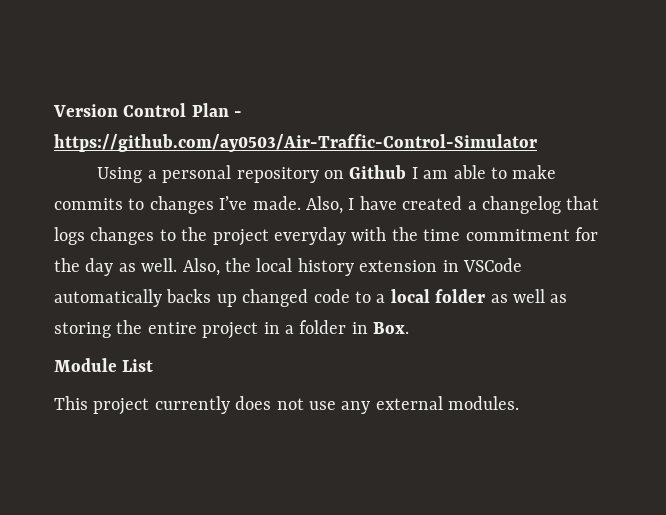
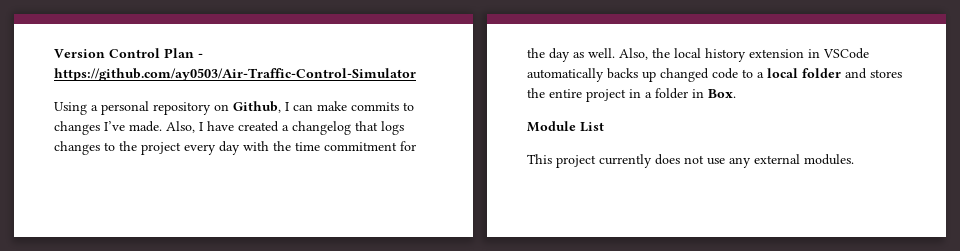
- Using a personal repository on Github I am able to make commits to changes I’ve made.
+ Using a personal repository on Github, I can make commits to changes I’ve made.
- Also, I have created a changelog that logs changes to the project everyday with the time commitment for the day as well.
+ Also, I have created a changelog that logs changes to the project every day with the time commitment for the day as well.
- Also, the local history extension in VSCode automatically backs up changed code to a local folder as well as storing the entire project in a folder in Box.
+ Also, the local history extension in VSCode automatically backs up changed code to a local folder and stores the entire project in a folder in Box.

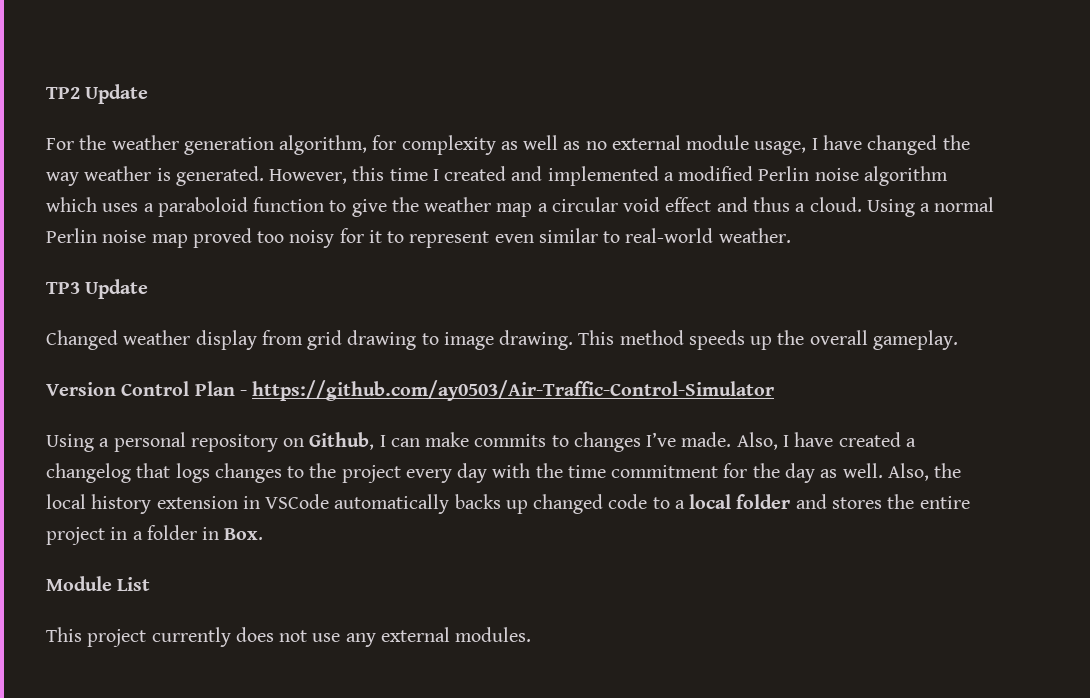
+ TP2 Update
+ For the weather generation algorithm, for complexity as well as no external module usage, I have changed the way weather is generated. However, this time I created and implemented a modified Perlin noise algorithm which uses a paraboloid function to give the weather map a circular void effect and thus a cloud. Using a normal Perlin noise map proved too noisy for it to represent even similar to real-world weather.
+ TP3 Update
+ Changed weather display from grid drawing to image drawing. This method speeds up the overall gameplay.

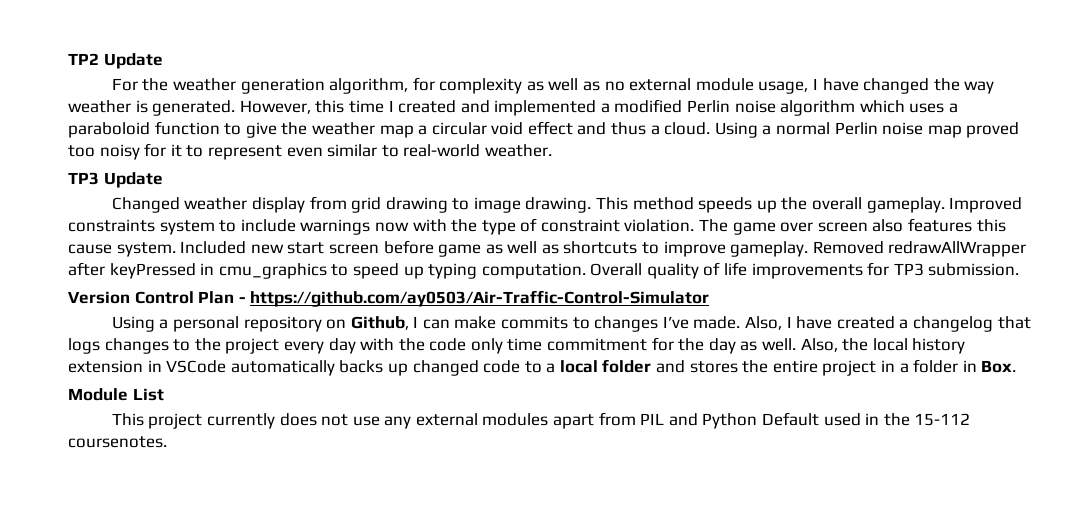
+ Improved constraints system to include warnings now with the type of constraint violation. The game over screen also features this cause system. Included new start screen before game as well as shortcuts to improve gameplay. Removed redrawAllWrapper after keyPressed in cmu_graphics to speed up typing computation. Overall quality of life improvements for TP3 submission.
- Also, I have created a changelog that logs changes to the project every day with the time commitment for the day as well.
+ Also, I have created a changelog that logs changes to the project every day with the code only time commitment for the day as well.
- This project currently does not use any external modules.
+ This project currently does not use any external modules apart from PIL and Python Default used in the 15-112 coursenotes.

